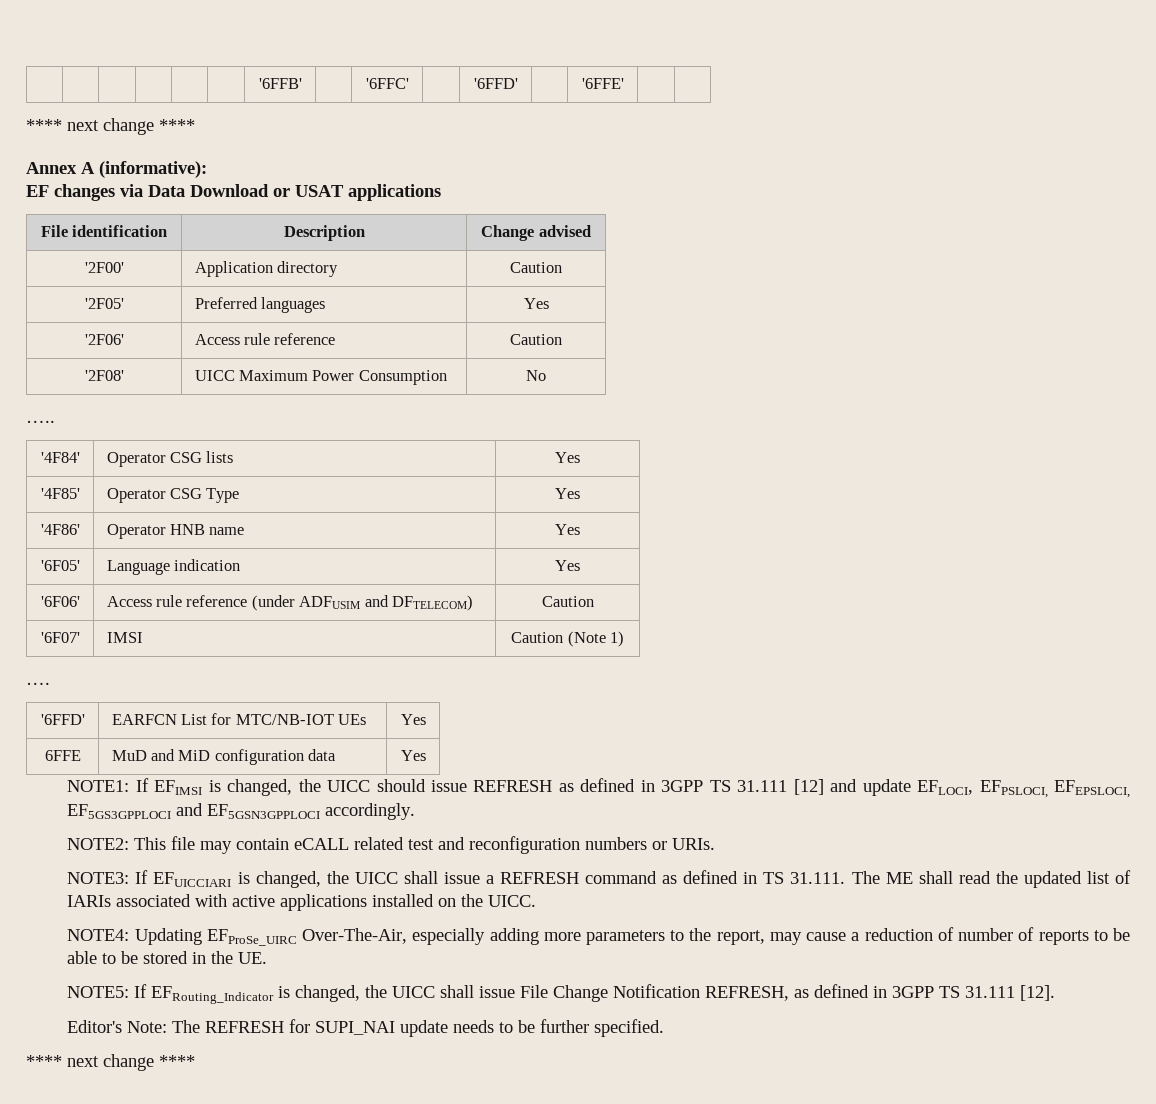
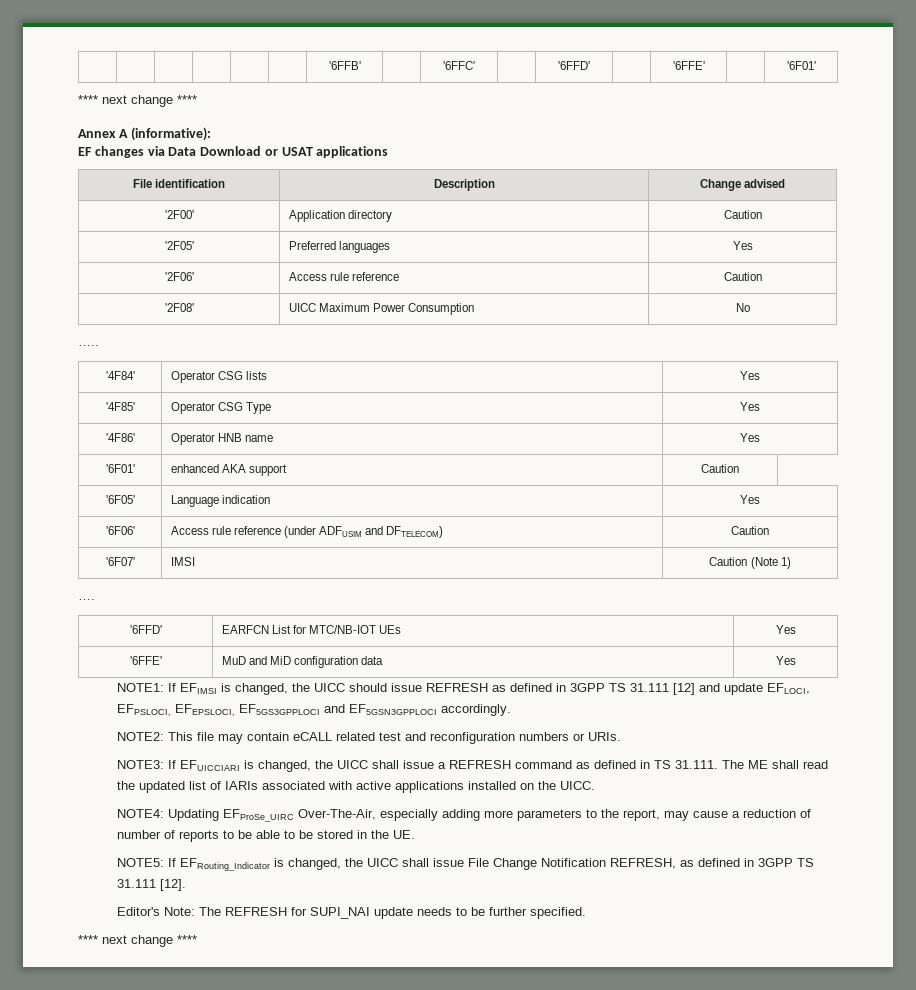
- | | | | | | '6FFB' | | '6FFC' | | '6FFD' | | '6FFE' | |
+ | | | | | | '6FFB' | | '6FFC' | | '6FFD' | | '6FFE' | | '6F01'
+ '6F01' | enhanced AKA support | Caution
- 6FFE | MuD and MiD configuration data | Yes
+ '6FFE' | MuD and MiD configuration data | Yes

